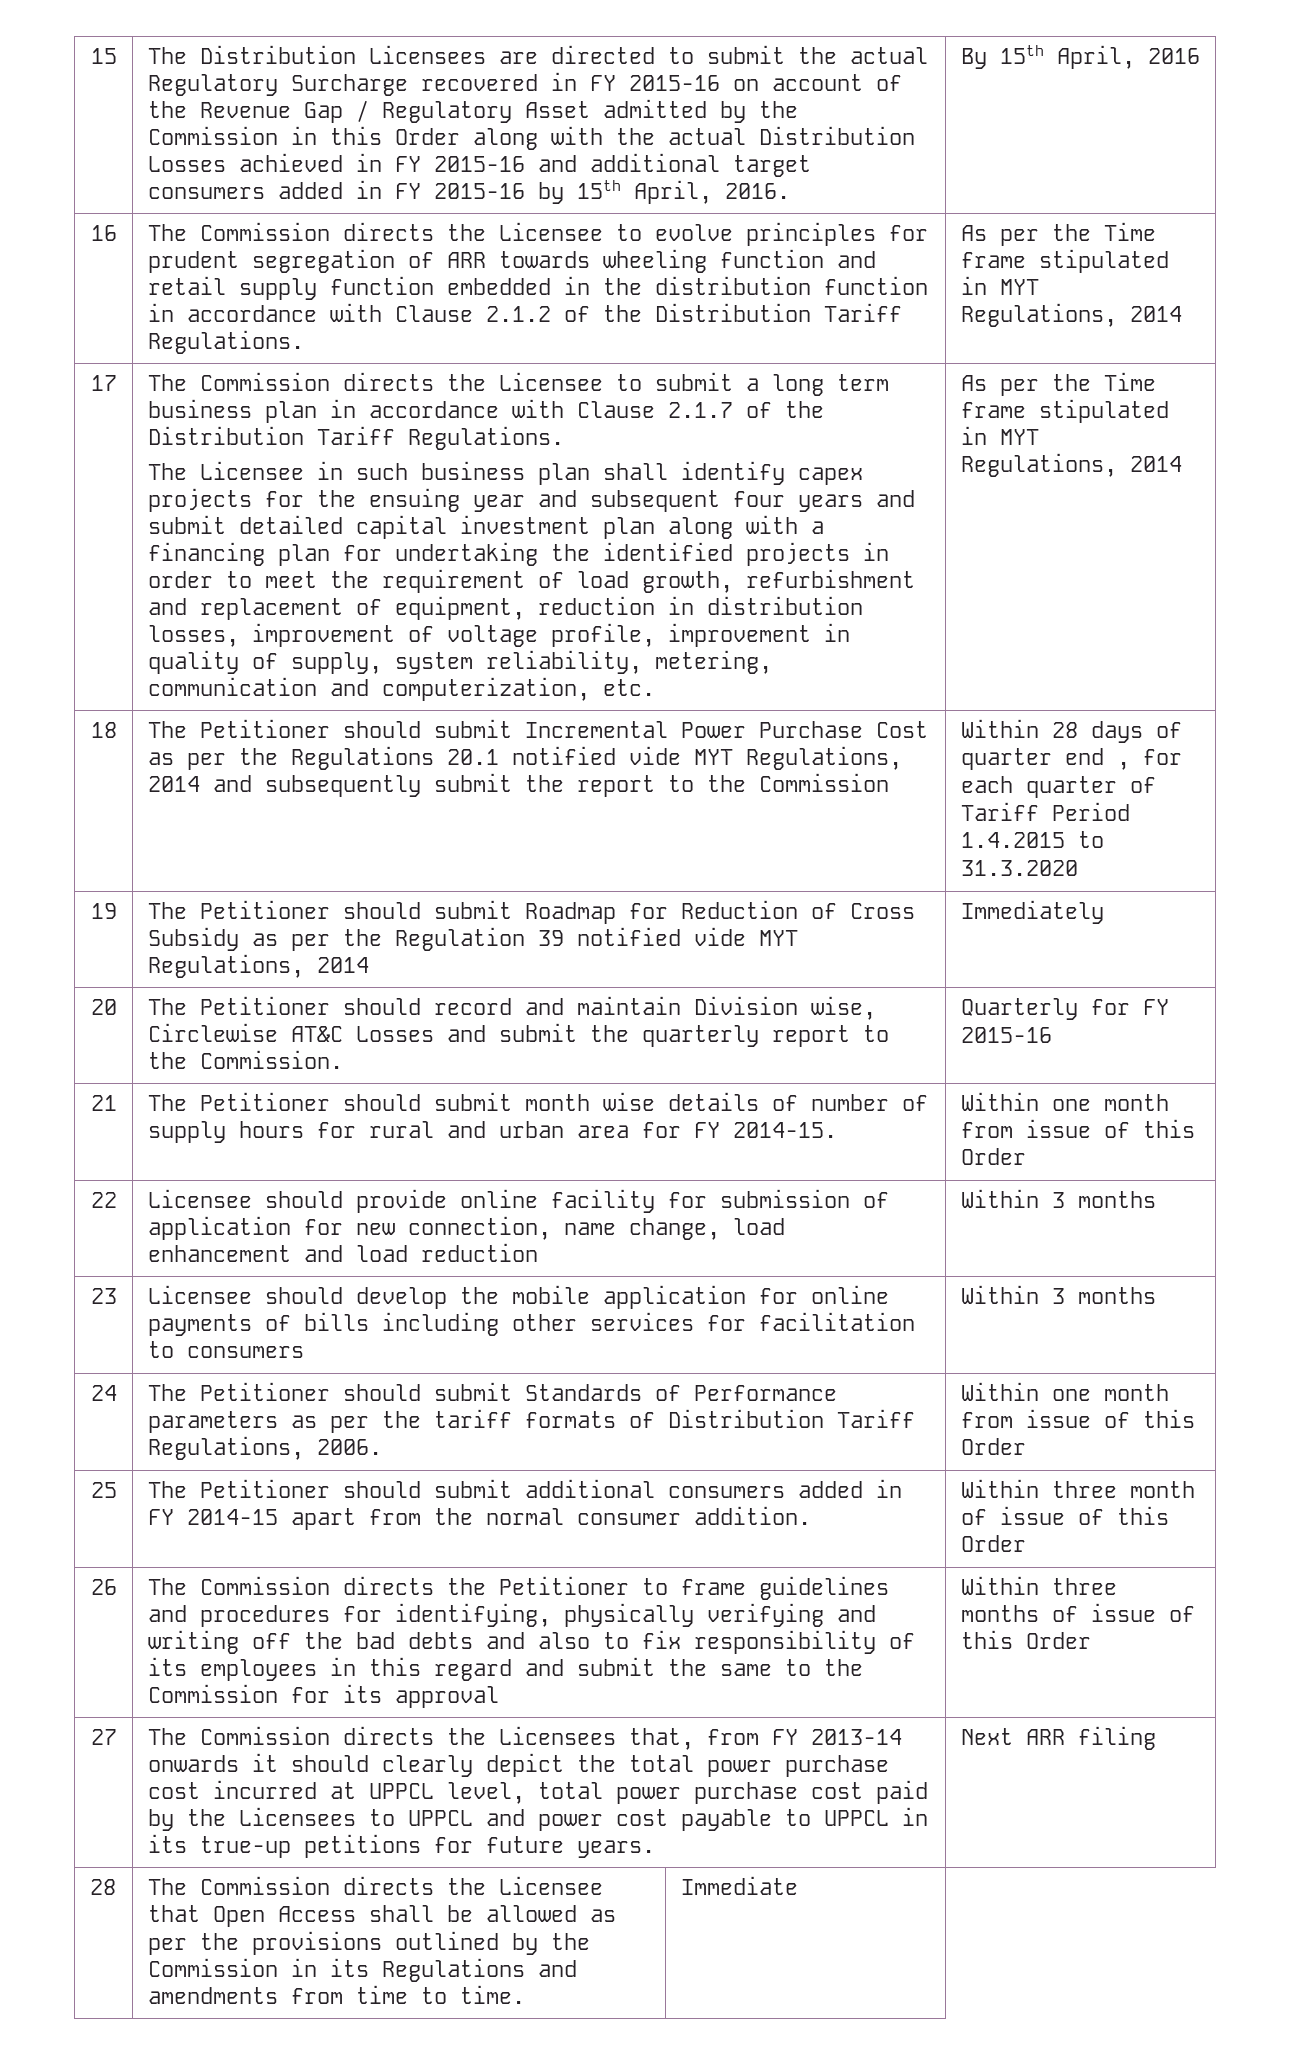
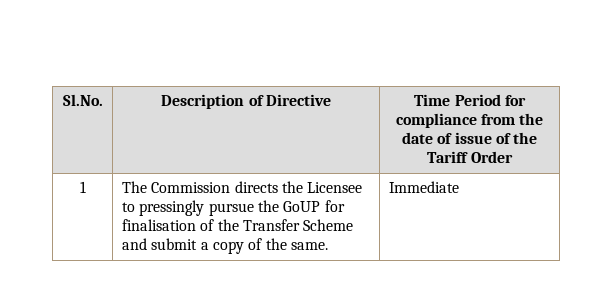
- 15 | The Distribution Licensees are directed to submit the actual Regulatory Surcharge recovered in FY 2015-16 on account of the Revenue Gap / Regulatory Asset admitted by the Commission in this Order along with the actual Distribution Losses achieved in FY 2015-16 and additional target consumers added in FY 2015-16 by 15th April, 2016. | By 15th April, 2016
- 16 | The Commission directs the Licensee to evolve principles for prudent segregation of ARR towards wheeling function and retail supply function embedded in the distribution function in accordance with Clause 2.1.2 of the Distribution Tariff Regulations. | As per the Time frame stipulated in MYT Regulations, 2014
- 17 | The Commission directs the Licensee to submit a long term business plan in accordance with Clause 2.1.7 of the Distribution Tariff Regulations.
- The Licensee in such business plan shall identify capex projects for the ensuing year and subsequent four years and submit detailed capital investment plan along with a financing plan for undertaking the identified projects in order to meet the requirement of load growth, refurbishment and replacement of equipment, reduction in distribution losses, improvement of voltage profile, improvement in quality of supply, system reliability, metering, communication and computerization, etc. | As per the Time frame stipulated in MYT Regulations, 2014
- 18 | The Petitioner should submit Incremental Power Purchase Cost as per the Regulations 20.1 notified vide MYT Regulations, 2014 and subsequently submit the report to the Commission | Within 28 days of quarter end , for each quarter of Tariff Period 1.4.2015 to 31.3.2020
- 19 | The Petitioner should submit Roadmap for Reduction of Cross Subsidy as per the Regulation 39 notified vide MYT Regulations, 2014 | Immediately
- 20 | The Petitioner should record and maintain Division wise, Circlewise AT&C Losses and submit the quarterly report to the Commission. | Quarterly for FY 2015-16
- 21 | The Petitioner should submit month wise details of number of supply hours for rural and urban area for FY 2014-15. | Within one month from issue of this Order
- 22 | Licensee should provide online facility for submission of application for new connection, name change, load enhancement and load reduction | Within 3 months
- 23 | Licensee should develop the mobile application for online payments of bills including other services for facilitation to consumers | Within 3 months
- 24 | The Petitioner should submit Standards of Performance parameters as per the tariff formats of Distribution Tariff Regulations, 2006. | Within one month from issue of this Order
- 25 | The Petitioner should submit additional consumers added in FY 2014-15 apart from the normal consumer addition. | Within three month of issue of this Order
- 26 | The Commission directs the Petitioner to frame guidelines and procedures for identifying, physically verifying and writing off the bad debts and also to fix responsibility of its employees in this regard and submit the same to the Commission for its approval | Within three months of issue of this Order
- 27 | The Commission directs the Licensees that, from FY 2013-14 onwards it should clearly depict the total power purchase cost incurred at UPPCL level, total power purchase cost paid by the Licensees to UPPCL and power cost payable to UPPCL in its true-up petitions for future years. | Next ARR filing
- 28 | The Commission directs the Licensee that Open Access shall be allowed as per the provisions outlined by the Commission in its Regulations and amendments from time to time. | Immediate
+ Sl.No. | Description of Directive | Time Period for compliance from the date of issue of the Tariff Order
+ 1 | The Commission directs the Licensee to pressingly pursue the GoUP for finalisation of the Transfer Scheme and submit a copy of the same. | Immediate

